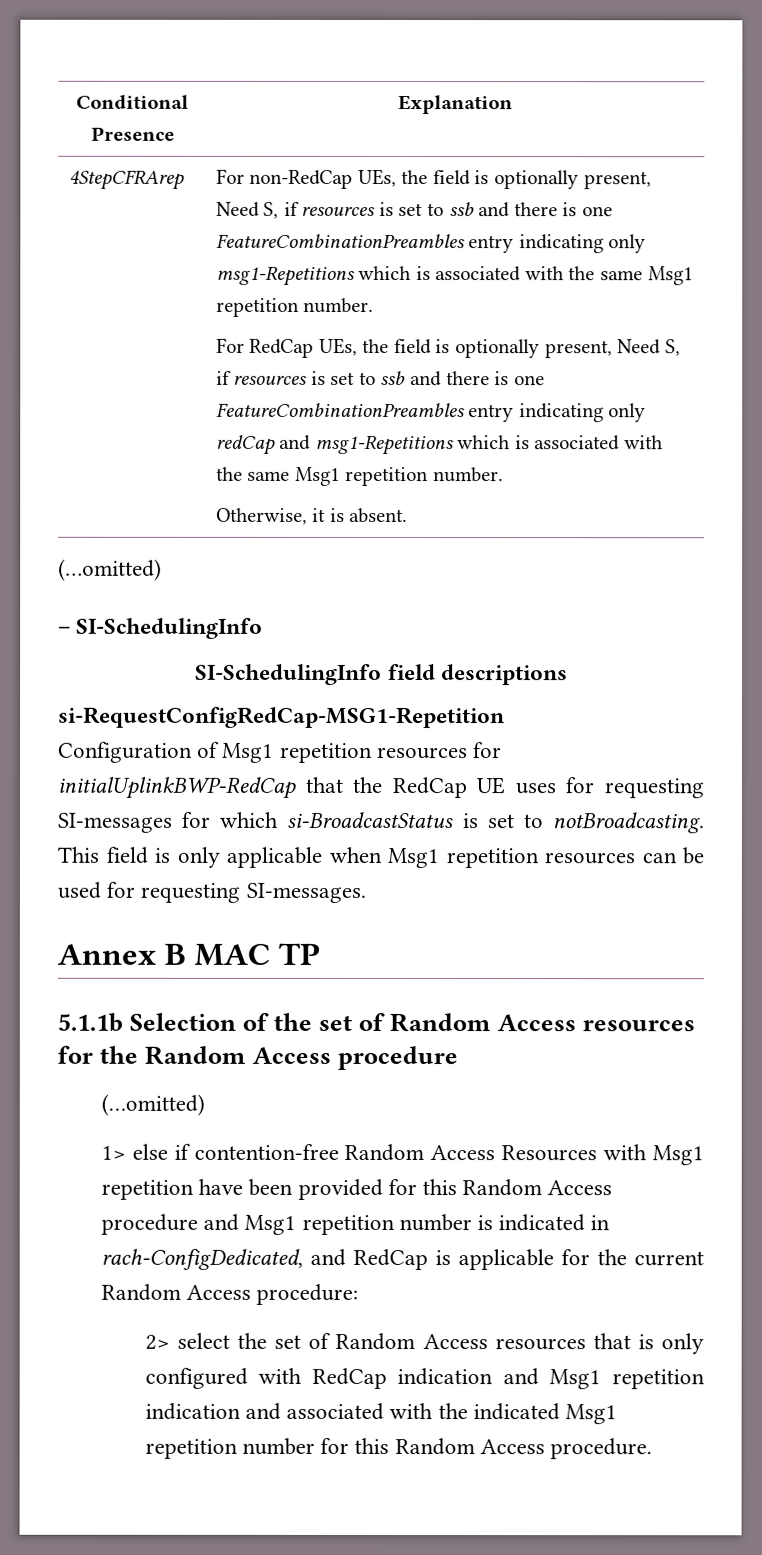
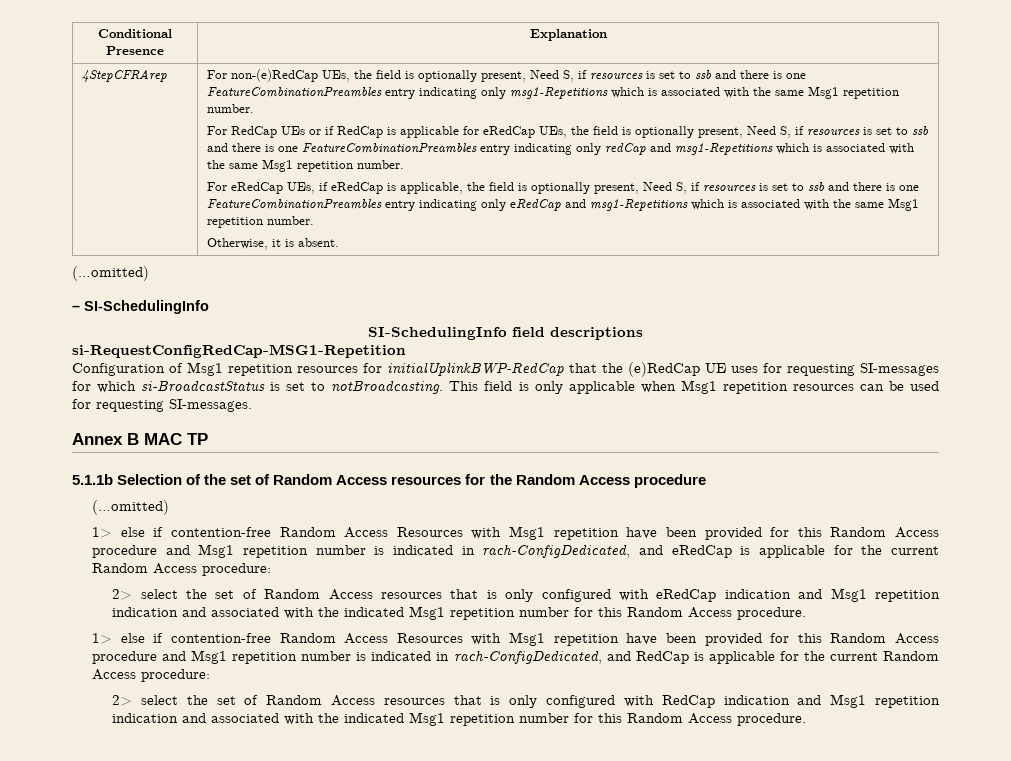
- For non-RedCap UEs, the field is optionally present, Need S, if resources is set to ssb and there is one FeatureCombinationPreambles entry indicating only msg1-Repetitions which is associated with the same Msg1 repetition number.
+ For non-(e)RedCap UEs, the field is optionally present, Need S, if resources is set to ssb and there is one FeatureCombinationPreambles entry indicating only msg1-Repetitions which is associated with the same Msg1 repetition number.
- For RedCap UEs, the field is optionally present, Need S, if resources is set to ssb and there is one FeatureCombinationPreambles entry indicating only redCap and msg1-Repetitions which is associated with the same Msg1 repetition number.
+ For RedCap UEs or if RedCap is applicable for eRedCap UEs, the field is optionally present, Need S, if resources is set to ssb and there is one FeatureCombinationPreambles entry indicating only redCap and msg1-Repetitions which is associated with the same Msg1 repetition number.
+ For eRedCap UEs, if eRedCap is applicable, the field is optionally present, Need S, if resources is set to ssb and there is one FeatureCombinationPreambles entry indicating only eRedCap and msg1-Repetitions which is associated with the same Msg1 repetition number.
- Configuration of Msg1 repetition resources for initialUplinkBWP-RedCap that the RedCap UE uses for requesting SI-messages for which si-BroadcastStatus is set to notBroadcasting.
+ Configuration of Msg1 repetition resources for initialUplinkBWP-RedCap that the (e)RedCap UE uses for requesting SI-messages for which si-BroadcastStatus is set to notBroadcasting.
+ 1> else if contention-free Random Access Resources with Msg1 repetition have been provided for this Random Access procedure and Msg1 repetition number is indicated in rach-ConfigDedicated, and eRedCap is applicable for the current Random Access procedure:
+ 2> select the set of Random Access resources that is only configured with eRedCap indication and Msg1 repetition indication and associated with the indicated Msg1 repetition number for this Random Access procedure.

